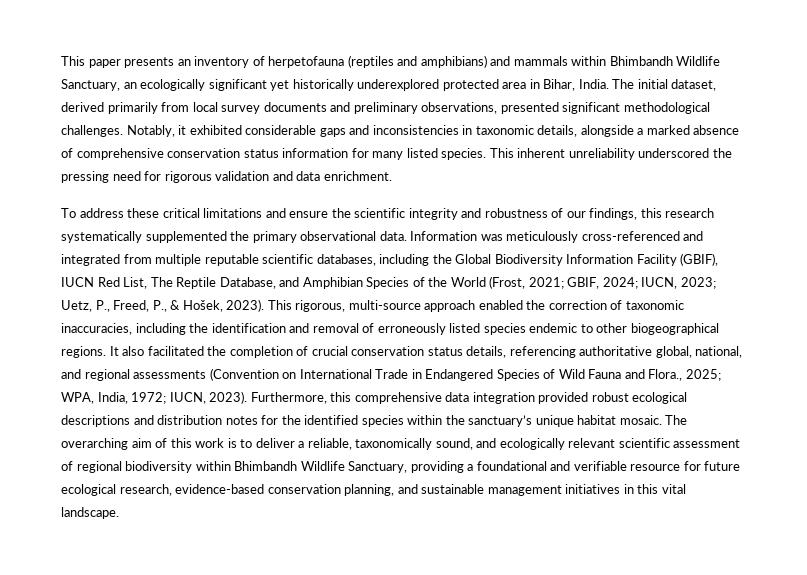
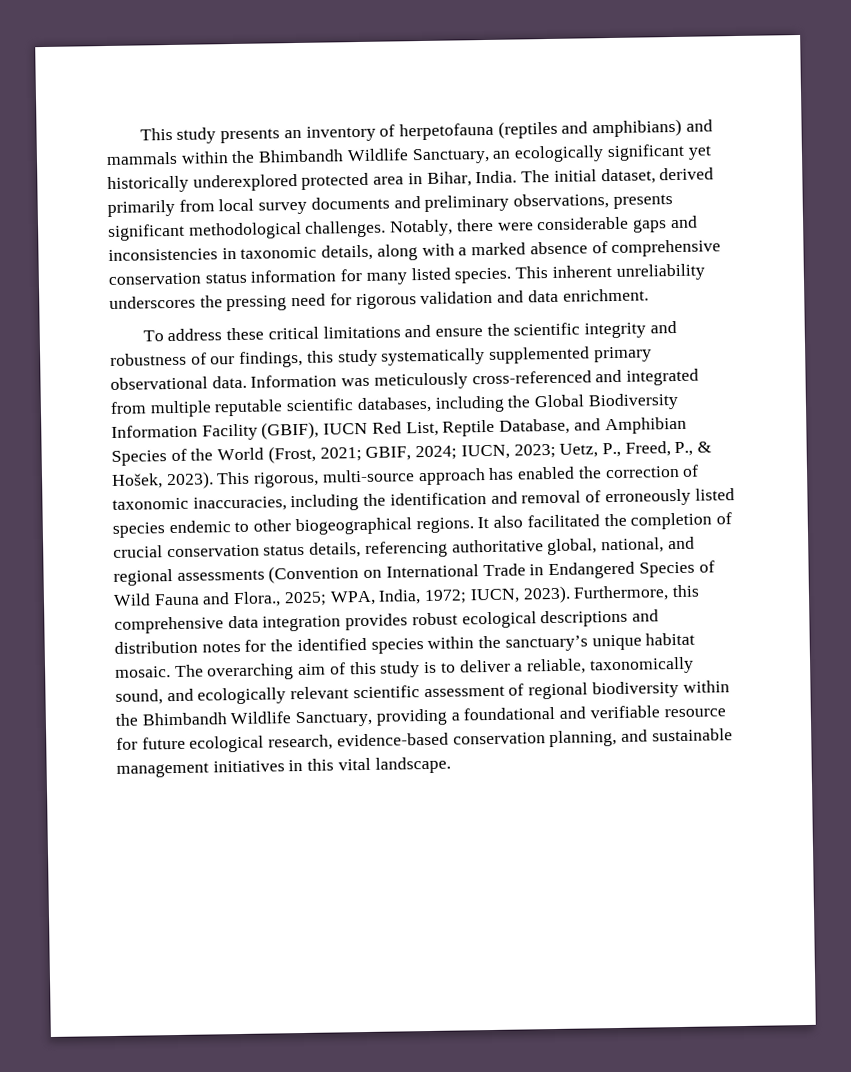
- This paper presents an inventory of herpetofauna (reptiles and amphibians) and mammals within Bhimbandh Wildlife Sanctuary, an ecologically significant yet historically underexplored protected area in Bihar, India.
+ This study presents an inventory of herpetofauna (reptiles and amphibians) and mammals within the Bhimbandh Wildlife Sanctuary, an ecologically significant yet historically underexplored protected area in Bihar, India.
- The initial dataset, derived primarily from local survey documents and preliminary observations, presented significant methodological challenges.
+ The initial dataset, derived primarily from local survey documents and preliminary observations, presents significant methodological challenges.
- Notably, it exhibited considerable gaps and inconsistencies in taxonomic details, alongside a marked absence of comprehensive conservation status information for many listed species.
+ Notably, there were considerable gaps and inconsistencies in taxonomic details, along with a marked absence of comprehensive conservation status information for many listed species.
- This inherent unreliability underscored the pressing need for rigorous validation and data enrichment.
+ This inherent unreliability underscores the pressing need for rigorous validation and data enrichment.
- To address these critical limitations and ensure the scientific integrity and robustness of our findings, this research systematically supplemented the primary observational data.
+ To address these critical limitations and ensure the scientific integrity and robustness of our findings, this study systematically supplemented primary observational data.
- Information was meticulously cross-referenced and integrated from multiple reputable scientific databases, including the Global Biodiversity Information Facility (GBIF), IUCN Red List, The Reptile Database, and Amphibian Species of the World (Frost, 2021; GBIF, 2024; IUCN, 2023; Uetz, P., Freed, P., & Hošek, 2023).
+ Information was meticulously cross-referenced and integrated from multiple reputable scientific databases, including the Global Biodiversity Information Facility (GBIF), IUCN Red List, Reptile Database, and Amphibian Species of the World (Frost, 2021; GBIF, 2024; IUCN, 2023; Uetz, P., Freed, P., & Hošek, 2023).
- This rigorous, multi-source approach enabled the correction of taxonomic inaccuracies, including the identification and removal of erroneously listed species endemic to other biogeographical regions.
+ This rigorous, multi-source approach has enabled the correction of taxonomic inaccuracies, including the identification and removal of erroneously listed species endemic to other biogeographical regions.
- Furthermore, this comprehensive data integration provided robust ecological descriptions and distribution notes for the identified species within the sanctuary’s unique habitat mosaic.
+ Furthermore, this comprehensive data integration provides robust ecological descriptions and distribution notes for the identified species within the sanctuary’s unique habitat mosaic.
- The overarching aim of this work is to deliver a reliable, taxonomically sound, and ecologically relevant scientific assessment of regional biodiversity within Bhimbandh Wildlife Sanctuary, providing a foundational and verifiable resource for future ecological research, evidence-based conservation planning, and sustainable management initiatives in this vital landscape.
+ The overarching aim of this study is to deliver a reliable, taxonomically sound, and ecologically relevant scientific assessment of regional biodiversity within the Bhimbandh Wildlife Sanctuary, providing a foundational and verifiable resource for future ecological research, evidence-based conservation planning, and sustainable management initiatives in this vital landscape.

